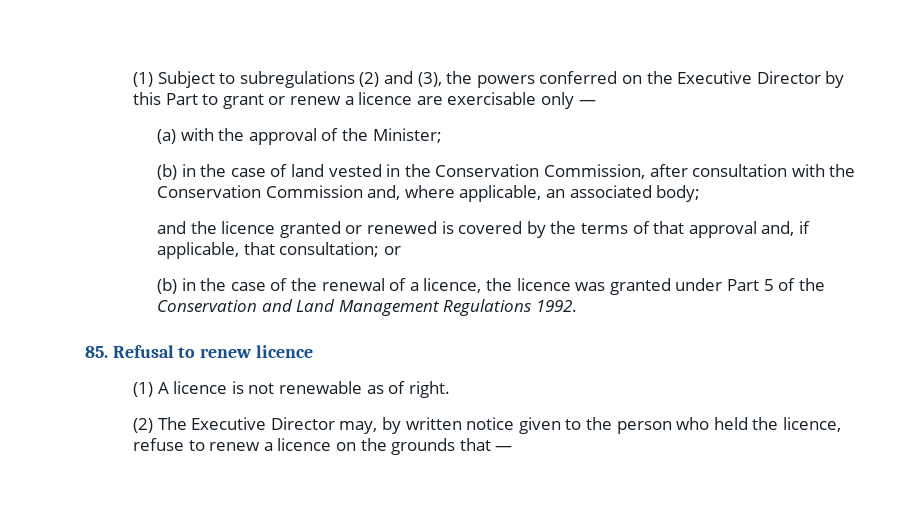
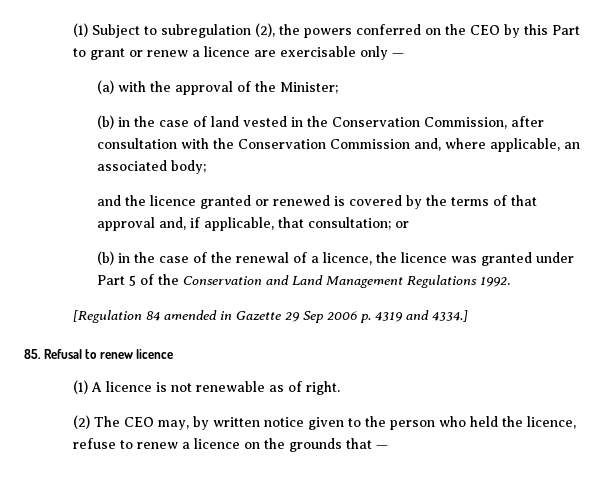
- (1) Subject to subregulations (2) and (3), the powers conferred on the Executive Director by this Part to grant or renew a licence are exercisable only —
+ (1) Subject to subregulation (2), the powers conferred on the CEO by this Part to grant or renew a licence are exercisable only —
+ [Regulation 84 amended in Gazette 29 Sep 2006 p. 4319 and 4334.]
- (2) The Executive Director may, by written notice given to the person who held the licence, refuse to renew a licence on the grounds that —
+ (2) The CEO may, by written notice given to the person who held the licence, refuse to renew a licence on the grounds that —

